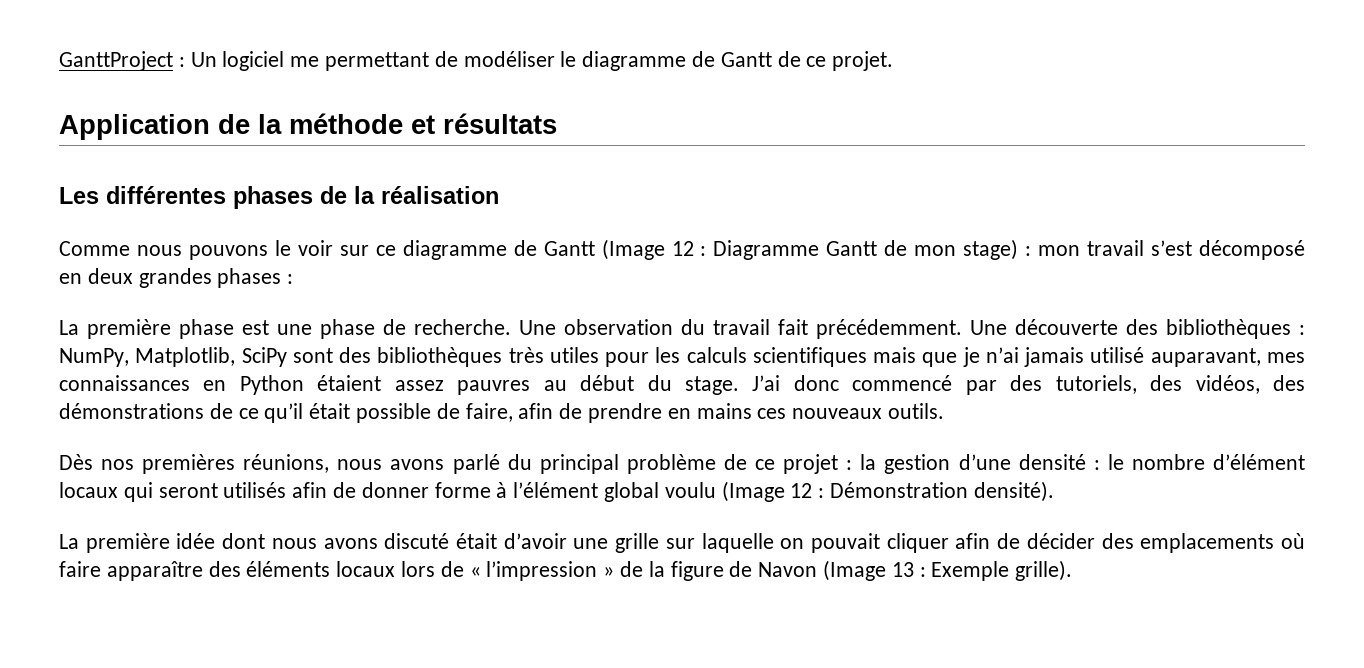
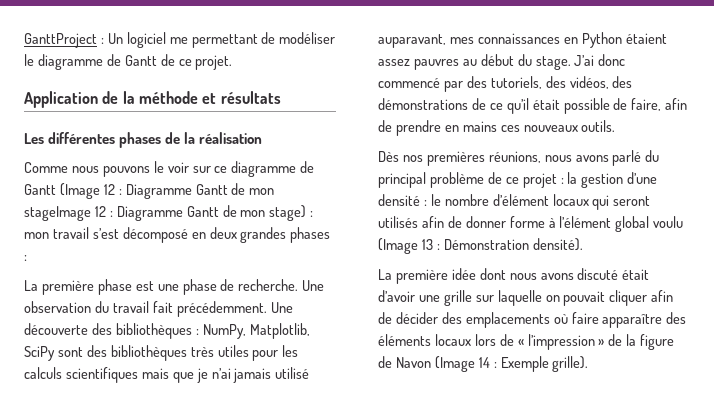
- Comme nous pouvons le voir sur ce diagramme de Gantt (Image 12 : Diagramme Gantt de mon stage) : mon travail s’est décomposé en deux grandes phases :
+ Comme nous pouvons le voir sur ce diagramme de Gantt (Image 12 : Diagramme Gantt de mon stageImage 12 : Diagramme Gantt de mon stage) : mon travail s’est décomposé en deux grandes phases :
- Dès nos premières réunions, nous avons parlé du principal problème de ce projet : la gestion d’une densité : le nombre d’élément locaux qui seront utilisés afin de donner forme à l’élément global voulu (Image 12 : Démonstration densité).
+ Dès nos premières réunions, nous avons parlé du principal problème de ce projet : la gestion d’une densité : le nombre d’élément locaux qui seront utilisés afin de donner forme à l’élément global voulu (Image 13 : Démonstration densité).
- La première idée dont nous avons discuté était d’avoir une grille sur laquelle on pouvait cliquer afin de décider des emplacements où faire apparaître des éléments locaux lors de « l’impression » de la figure de Navon (Image 13 : Exemple grille).
+ La première idée dont nous avons discuté était d’avoir une grille sur laquelle on pouvait cliquer afin de décider des emplacements où faire apparaître des éléments locaux lors de « l’impression » de la figure de Navon (Image 14 : Exemple grille).

